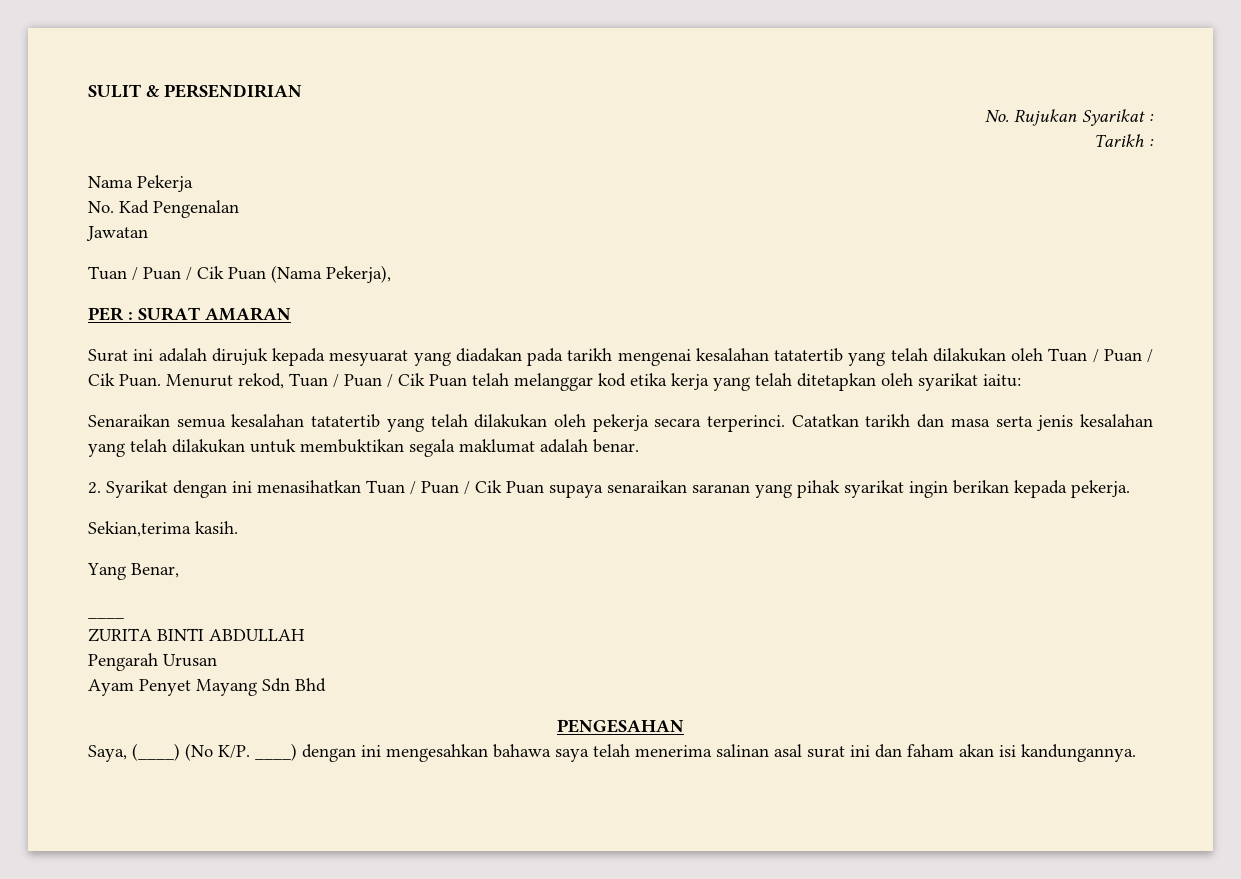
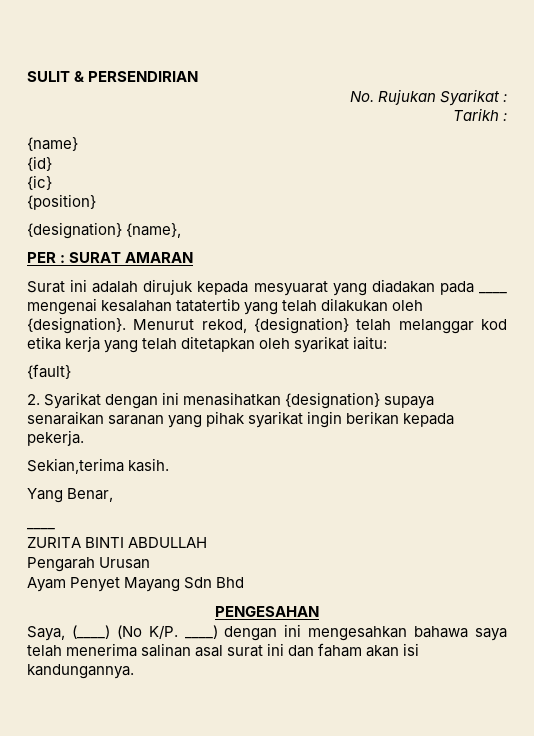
- Nama Pekerja
- No. Kad Pengenalan
- Jawatan
- Tuan / Puan / Cik Puan (Nama Pekerja),
+ {name}
+ {id}
+ {ic}
+ {position}
+ {designation} {name},
- Surat ini adalah dirujuk kepada mesyuarat yang diadakan pada tarikh mengenai kesalahan tatatertib yang telah dilakukan oleh Tuan / Puan / Cik Puan. Menurut rekod, Tuan / Puan / Cik Puan telah melanggar kod etika kerja yang telah ditetapkan oleh syarikat iaitu:
+ Surat ini adalah dirujuk kepada mesyuarat yang diadakan pada ____ mengenai kesalahan tatatertib yang telah dilakukan oleh {designation}. Menurut rekod, {designation} telah melanggar kod etika kerja yang telah ditetapkan oleh syarikat iaitu:
- Senaraikan semua kesalahan tatatertib yang telah dilakukan oleh pekerja secara terperinci. Catatkan tarikh dan masa serta jenis kesalahan yang telah dilakukan untuk membuktikan segala maklumat adalah benar.
+ {fault}
- 2. Syarikat dengan ini menasihatkan Tuan / Puan / Cik Puan supaya senaraikan saranan yang pihak syarikat ingin berikan kepada pekerja.
+ 2. Syarikat dengan ini menasihatkan {designation} supaya senaraikan saranan yang pihak syarikat ingin berikan kepada pekerja.

